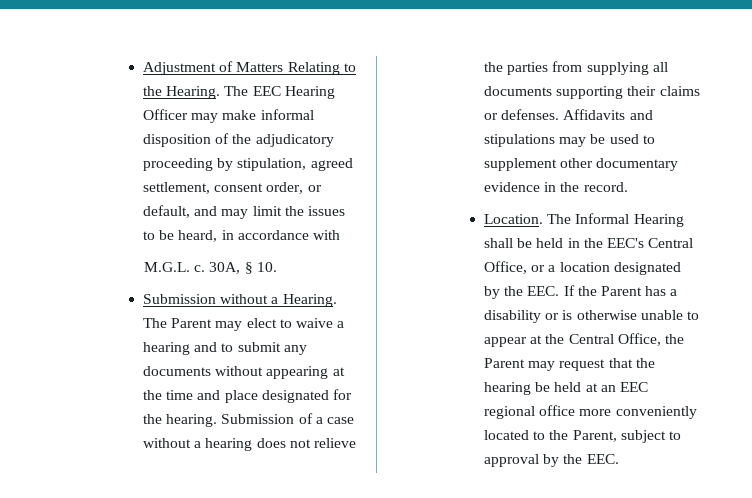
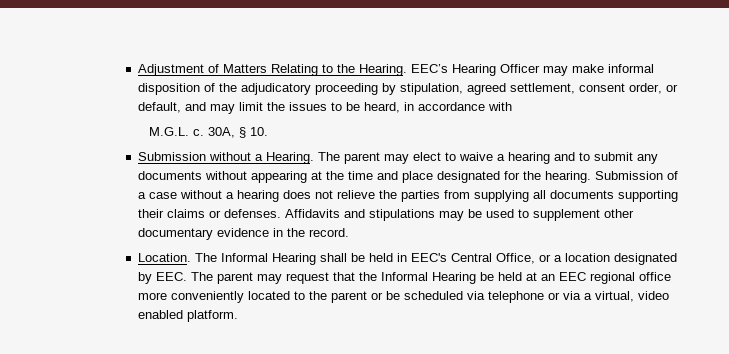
- The EEC Hearing Officer may make informal disposition of the adjudicatory proceeding by stipulation, agreed settlement, consent order, or default, and may limit the issues to be heard, in accordance with
+ EEC’s Hearing Officer may make informal disposition of the adjudicatory proceeding by stipulation, agreed settlement, consent order, or default, and may limit the issues to be heard, in accordance with
- The Parent may elect to waive a hearing and to submit any documents without appearing at the time and place designated for the hearing.
+ The parent may elect to waive a hearing and to submit any documents without appearing at the time and place designated for the hearing.
- The Informal Hearing shall be held in the EEC's Central Office, or a location designated by the EEC. If the Parent has a disability or is otherwise unable to appear at the Central Office, the Parent may request that the hearing be held at an EEC regional office more conveniently located to the Parent, subject to approval by the EEC.
+ The Informal Hearing shall be held in EEC's Central Office, or a location designated by EEC. The parent may request that the Informal Hearing be held at an EEC regional office more conveniently located to the parent or be scheduled via telephone or via a virtual, video enabled platform.

